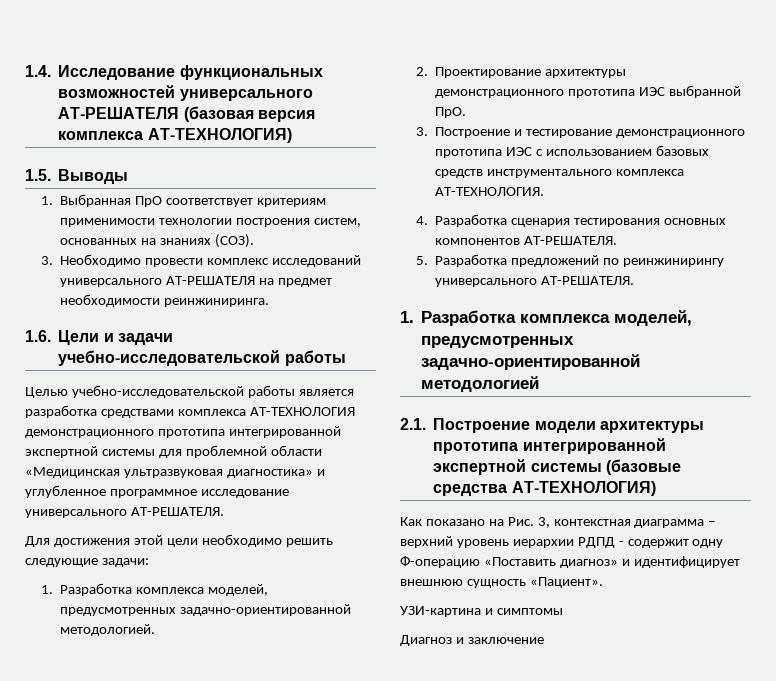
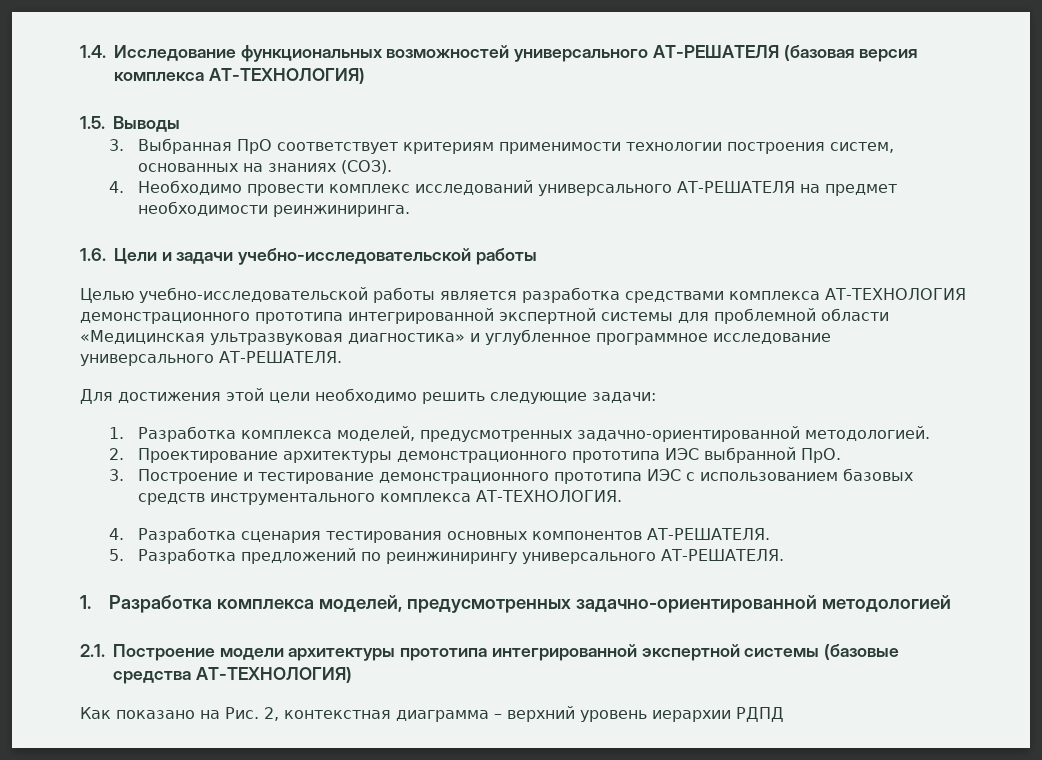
- 1. Выбранная ПрО соответствует критериям применимости технологии построения систем, основанных на знаниях (СОЗ).
+ 3. Выбранная ПрО соответствует критериям применимости технологии построения систем, основанных на знаниях (СОЗ).
- 3. Необходимо провести комплекс исследований универсального АТ-РЕШАТЕЛЯ на предмет необходимости реинжиниринга.
+ 4. Необходимо провести комплекс исследований универсального АТ-РЕШАТЕЛЯ на предмет необходимости реинжиниринга.
- Как показано на Рис. 3, контекстная диаграмма – верхний уровень иерархии РДПД - содержит одну Ф-операцию «Поставить диагноз» и идентифицирует внешнюю сущность «Пациент».
- УЗИ-картина и симптомы
- Диагноз и заключение
+ Как показано на Рис. 2, контекстная диаграмма – верхний уровень иерархии РДПД

